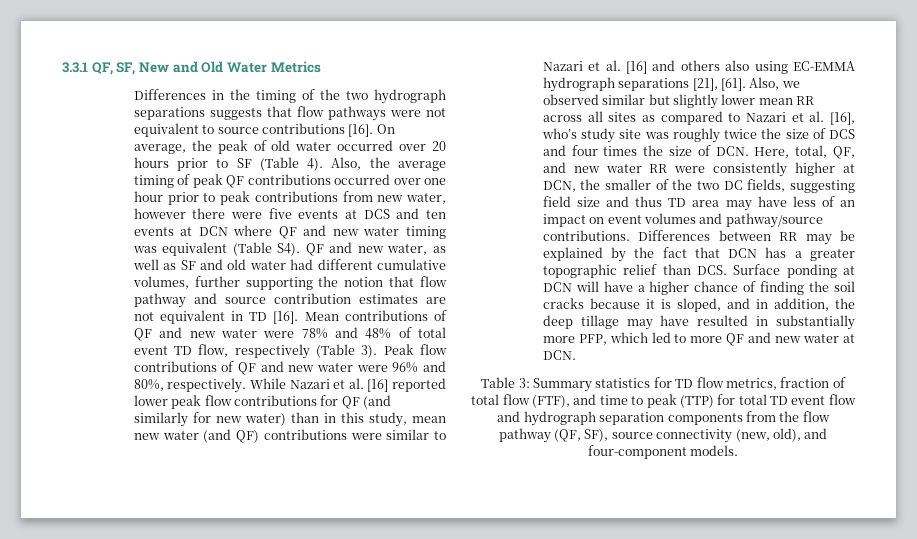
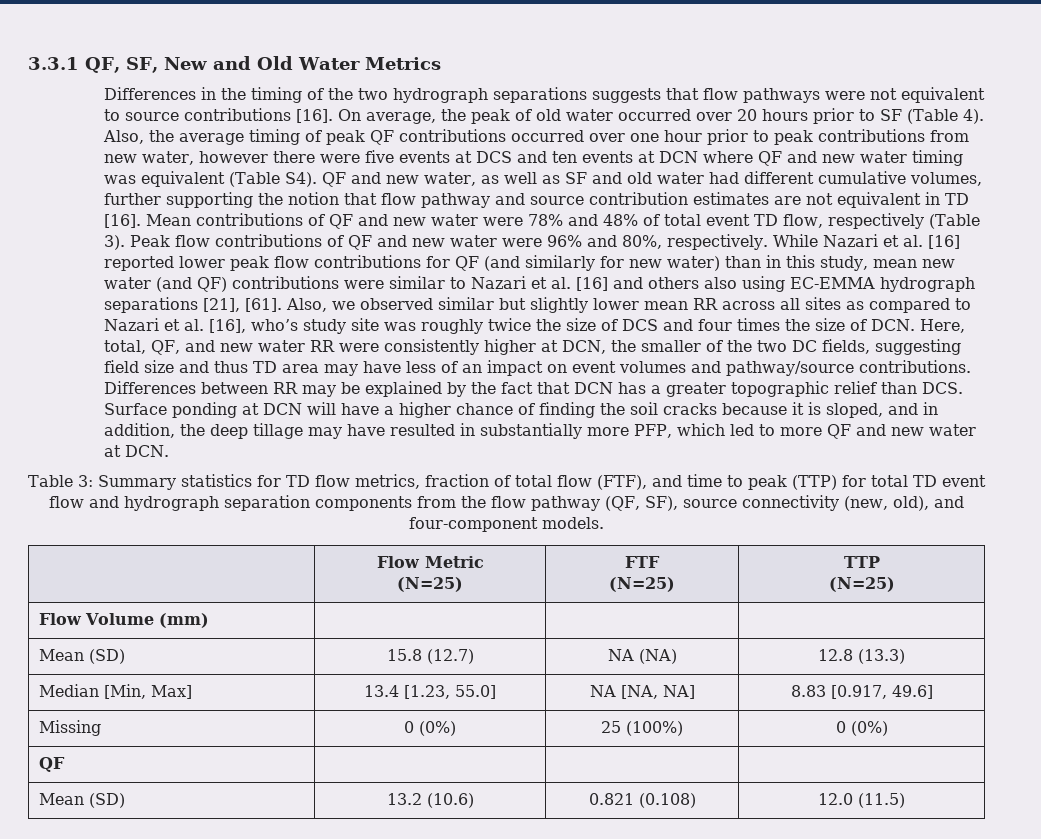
+ | Flow Metric
+ (N=25) | FTF
+ (N=25) | TTP
+ (N=25)
+ Flow Volume (mm) | | |
+ Mean (SD) | 15.8 (12.7) | NA (NA) | 12.8 (13.3)
+ Median [Min, Max] | 13.4 [1.23, 55.0] | NA [NA, NA] | 8.83 [0.917, 49.6]
+ Missing | 0 (0%) | 25 (100%) | 0 (0%)
+ QF | | |
+ Mean (SD) | 13.2 (10.6) | 0.821 (0.108) | 12.0 (11.5)

